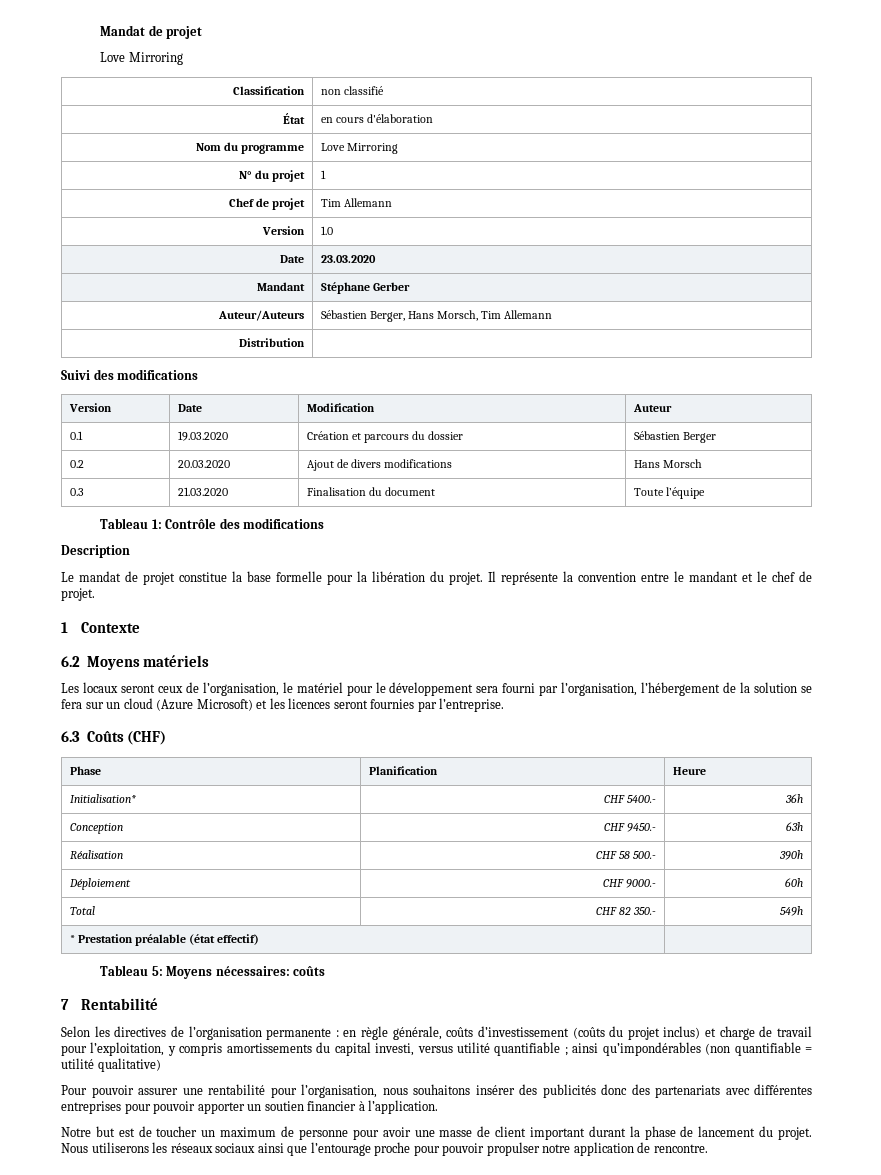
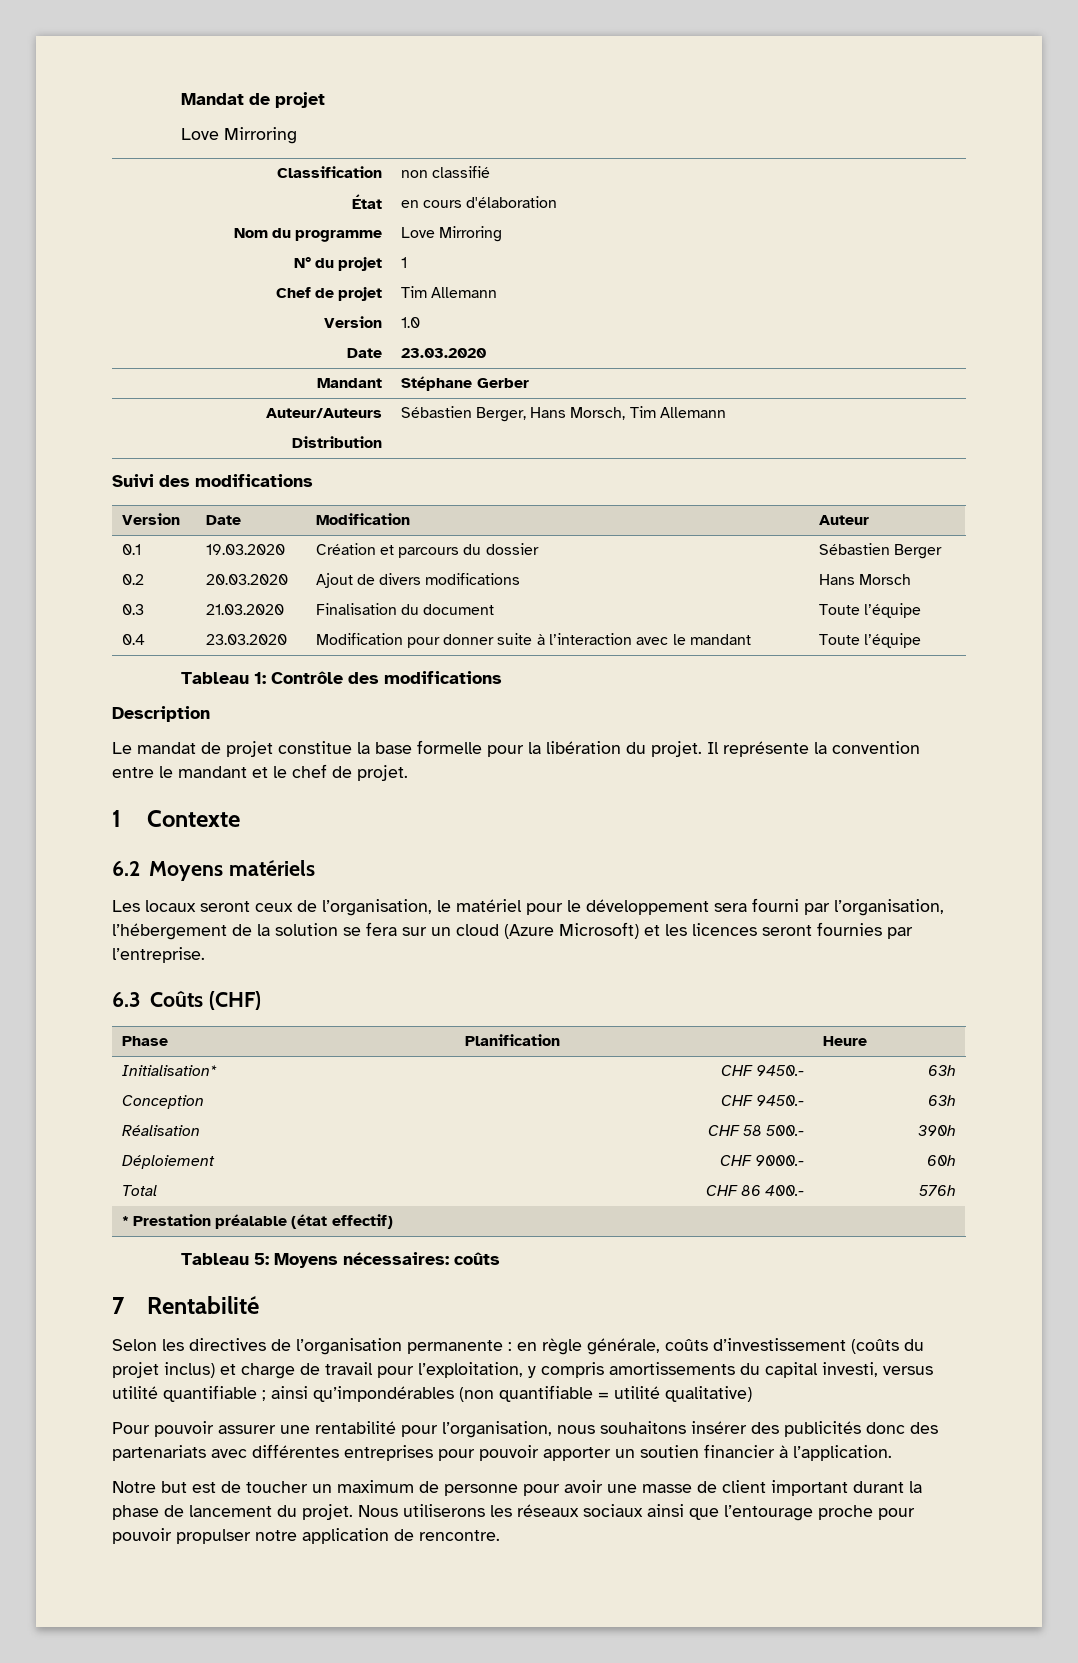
+ 0.4 | 23.03.2020 | Modification pour donner suite à l’interaction avec le mandant | Toute l’équipe
- Initialisation* | CHF 5400.- | 36h
+ Initialisation* | CHF 9450.- | 63h
- Total | CHF 82 350.- | 549h
+ Total | CHF 86 400.- | 576h

